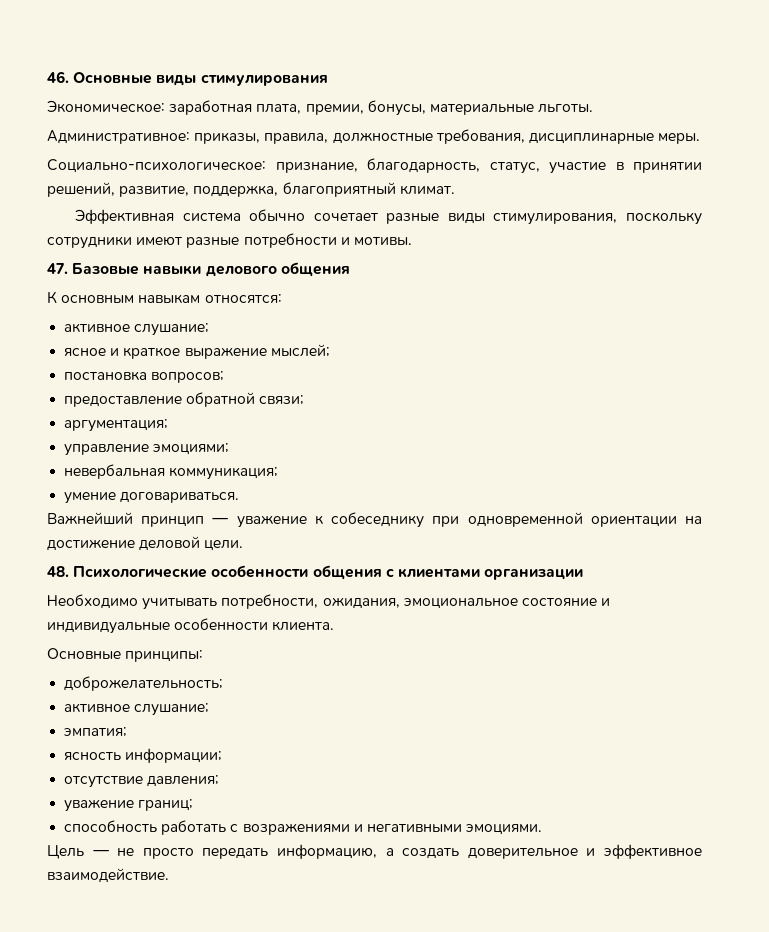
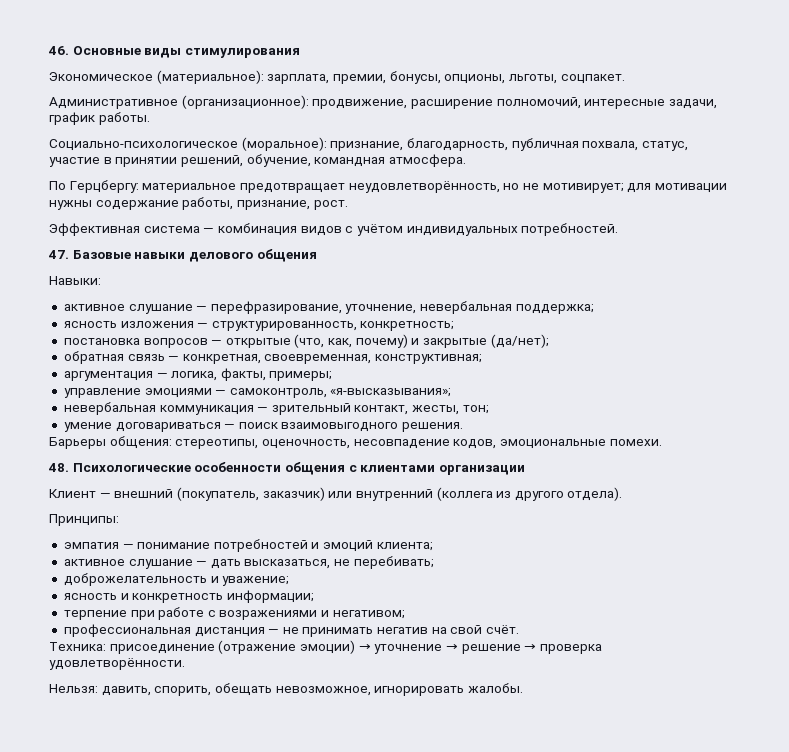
- Экономическое: заработная плата, премии, бонусы, материальные льготы.
- Административное: приказы, правила, должностные требования, дисциплинарные меры.
- Социально-психологическое: признание, благодарность, статус, участие в принятии решений, развитие, поддержка, благоприятный климат.
- Эффективная система обычно сочетает разные виды стимулирования, поскольку сотрудники имеют разные потребности и мотивы.
+ Экономическое (материальное): зарплата, премии, бонусы, опционы, льготы, соцпакет.
+ Административное (организационное): продвижение, расширение полномочий, интересные задачи, график работы.
+ Социально-психологическое (моральное): признание, благодарность, публичная похвала, статус, участие в принятии решений, обучение, командная атмосфера.
+ По Герцбергу: материальное предотвращает неудовлетворённость, но не мотивирует; для мотивации нужны содержание работы, признание, рост.
+ Эффективная система — комбинация видов с учётом индивидуальных потребностей.
- К основным навыкам относятся:
- активное слушание;
- ясное и краткое выражение мыслей;
- постановка вопросов;
- предоставление обратной связи;
- аргументация;
- управление эмоциями;
- невербальная коммуникация;
- умение договариваться.
- Важнейший принцип — уважение к собеседнику при одновременной ориентации на достижение деловой цели.
+ Навыки:
+ активное слушание — перефразирование, уточнение, невербальная поддержка;
+ ясность изложения — структурированность, конкретность;
+ постановка вопросов — открытые (что, как, почему) и закрытые (да/нет);
+ обратная связь — конкретная, своевременная, конструктивная;
+ аргументация — логика, факты, примеры;
+ управление эмоциями — самоконтроль, «я-высказывания»;
+ невербальная коммуникация — зрительный контакт, жесты, тон;
+ умение договариваться — поиск взаимовыгодного решения.
+ Барьеры общения: стереотипы, оценочность, несовпадение кодов, эмоциональные помехи.
- Необходимо учитывать потребности, ожидания, эмоциональное состояние и индивидуальные особенности клиента.
- Основные принципы:
- доброжелательность;
- активное слушание;
- эмпатия;
- ясность информации;
+ Клиент — внешний (покупатель, заказчик) или внутренний (коллега из другого отдела).
+ Принципы:
+ эмпатия — понимание потребностей и эмоций клиента;
+ активное слушание — дать высказаться, не перебивать;
+ доброжелательность и уважение;
+ ясность и конкретность информации;
- отсутствие давления;
- уважение границ;
- способность работать с возражениями и негативными эмоциями.
- Цель — не просто передать информацию, а создать доверительное и эффективное взаимодействие.
+ терпение при работе с возражениями и негативом;
+ профессиональная дистанция — не принимать негатив на свой счёт.
+ Техника: присоединение (отражение эмоции) → уточнение → решение → проверка удовлетворённости.
+ Нельзя: давить, спорить, обещать невозможное, игнорировать жалобы.

